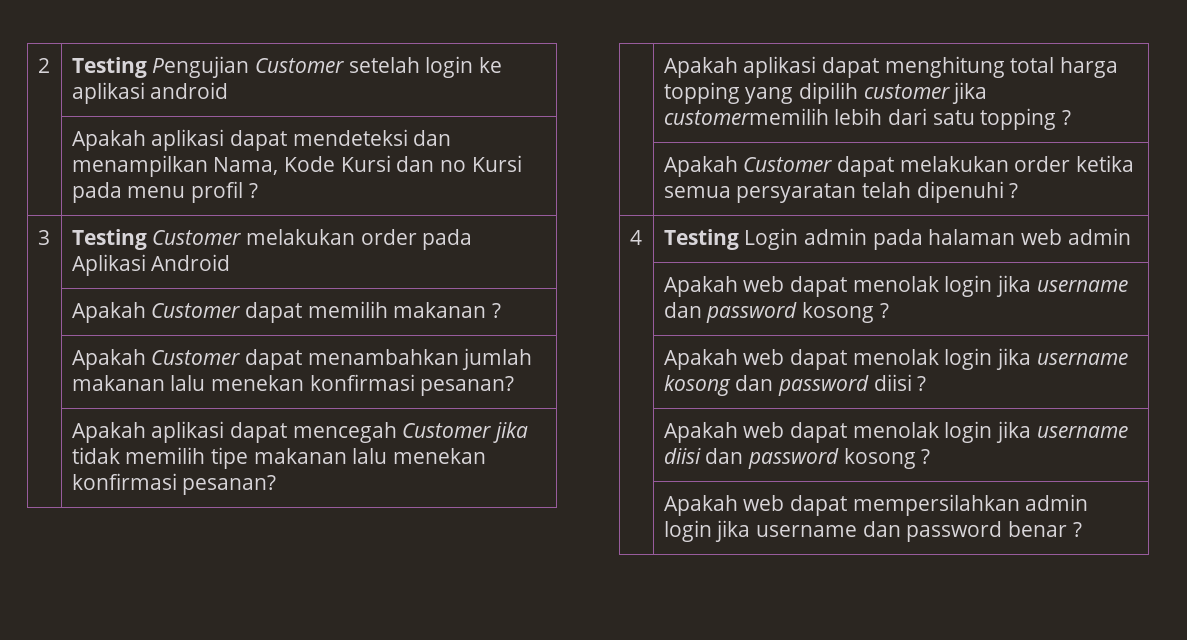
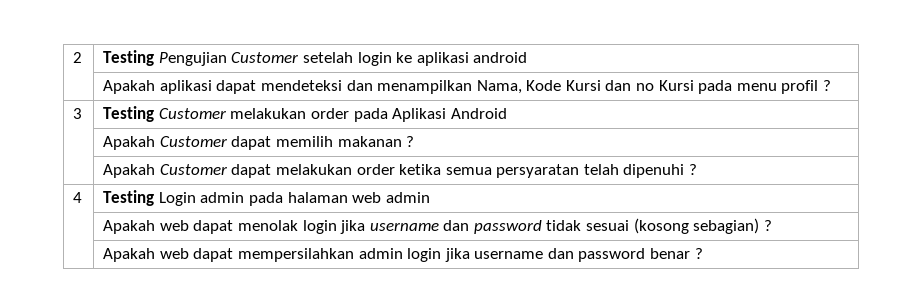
- | Apakah Customer dapat menambahkan jumlah makanan lalu menekan konfirmasi pesanan?
- | Apakah aplikasi dapat mencegah Customer jika tidak memilih tipe makanan lalu menekan konfirmasi pesanan?
- | Apakah aplikasi dapat menghitung total harga topping yang dipilih customer jika customermemilih lebih dari satu topping ?
- | Apakah web dapat menolak login jika username dan password kosong ?
- | Apakah web dapat menolak login jika username kosong dan password diisi ?
- | Apakah web dapat menolak login jika username diisi dan password kosong ?
+ | Apakah web dapat menolak login jika username dan password tidak sesuai (kosong sebagian) ?

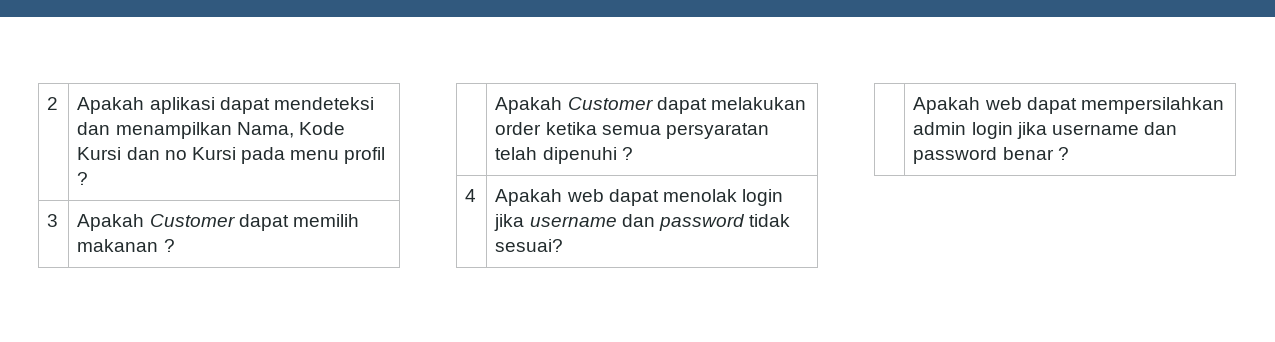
- 2 | Testing Pengujian Customer setelah login ke aplikasi android
- | Apakah aplikasi dapat mendeteksi dan menampilkan Nama, Kode Kursi dan no Kursi pada menu profil ?
+ 2 | Apakah aplikasi dapat mendeteksi dan menampilkan Nama, Kode Kursi dan no Kursi pada menu profil ?
- 3 | Testing Customer melakukan order pada Aplikasi Android
- | Apakah Customer dapat memilih makanan ?
+ 3 | Apakah Customer dapat memilih makanan ?
- 4 | Testing Login admin pada halaman web admin
- | Apakah web dapat menolak login jika username dan password tidak sesuai (kosong sebagian) ?
+ 4 | Apakah web dapat menolak login jika username dan password tidak sesuai?

